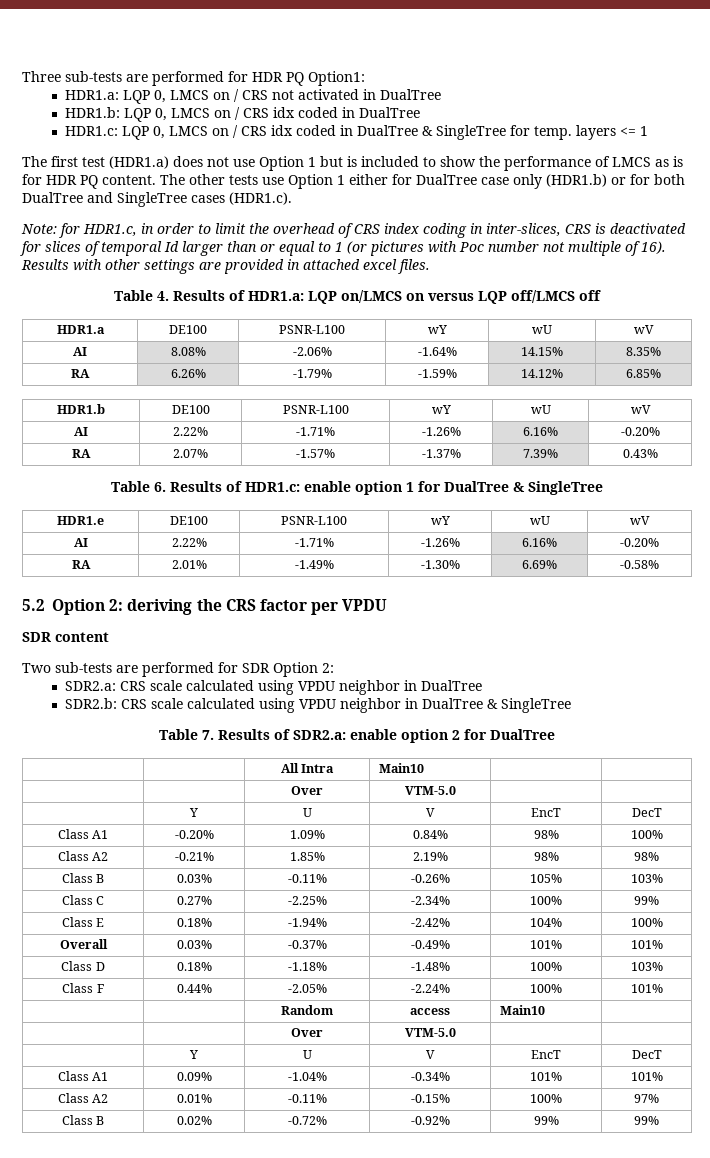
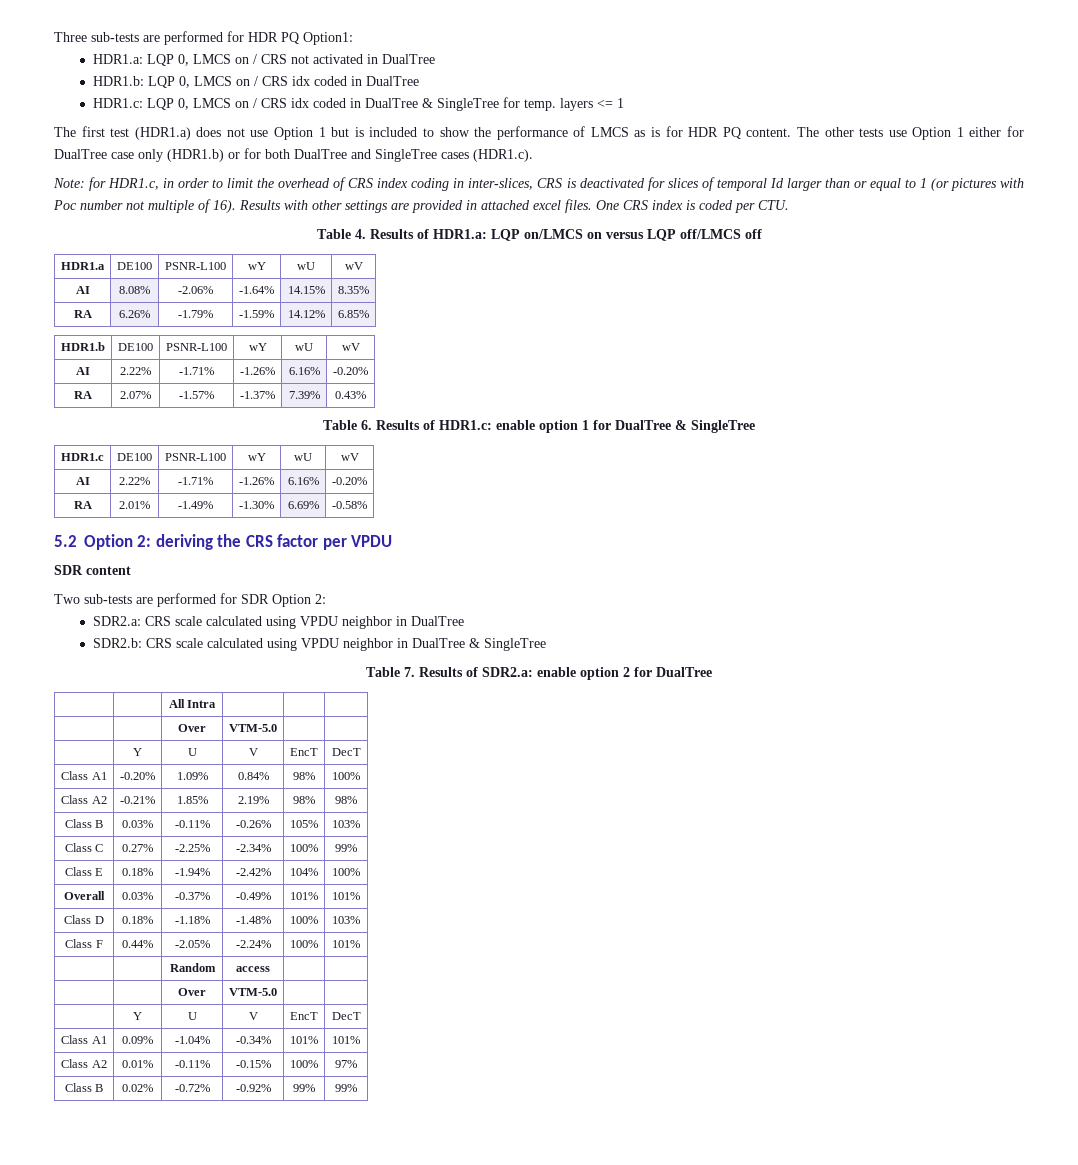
+ One CRS index is coded per CTU.
- HDR1.e | DE100 | PSNR-L100 | wY | wU | wV
+ HDR1.c | DE100 | PSNR-L100 | wY | wU | wV
- | | All Intra | Main10 | |
+ | | All Intra | | |
- | | Random | access | Main10 |
+ | | Random | access | |

